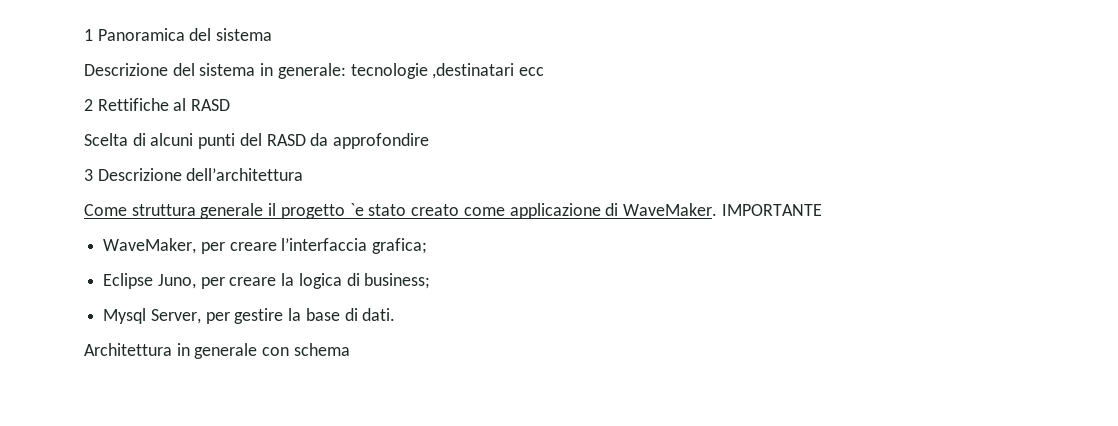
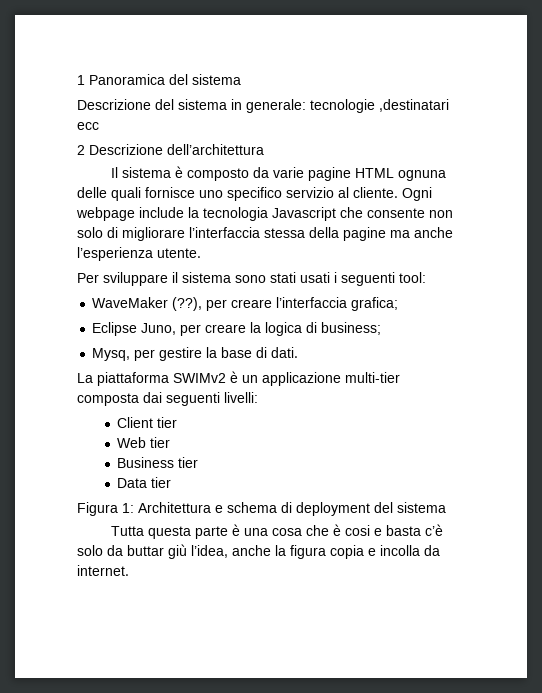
- 2 Rettifiche al RASD
- Scelta di alcuni punti del RASD da approfondire
- 3 Descrizione dell’architettura
- Come struttura generale il progetto `e stato creato come applicazione di WaveMaker. IMPORTANTE
- WaveMaker, per creare l’interfaccia grafica;
+ 2 Descrizione dell’architettura
+ Il sistema è composto da varie pagine HTML ognuna delle quali fornisce uno specifico servizio al cliente. Ogni webpage include la tecnologia Javascript che consente non solo di migliorare l’interfaccia stessa della pagine ma anche l’esperienza utente.
+ Per sviluppare il sistema sono stati usati i seguenti tool:
+ WaveMaker (??), per creare l’interfaccia grafica;
- Mysql Server, per gestire la base di dati.
+ Mysq, per gestire la base di dati.
- Architettura in generale con schema
+ La piattaforma SWIMv2 è un applicazione multi-tier composta dai seguenti livelli:
+ Client tier
+ Web tier
+ Business tier
+ Data tier
+ Figura 1: Architettura e schema di deployment del sistema
+ Tutta questa parte è una cosa che è cosi e basta c’è solo da buttar giù l’idea, anche la figura copia e incolla da internet.

